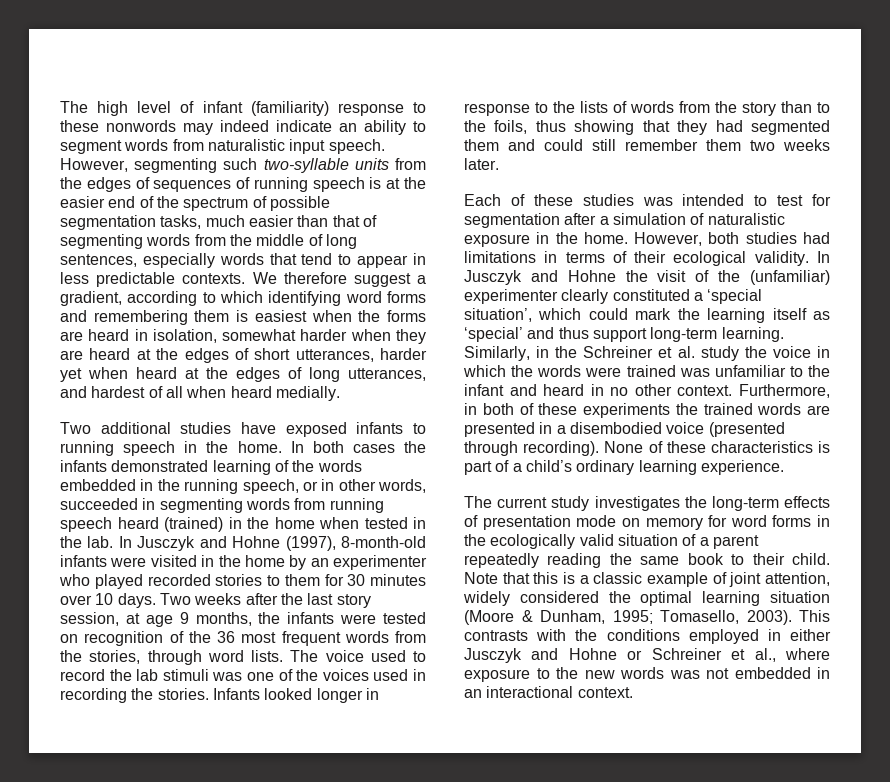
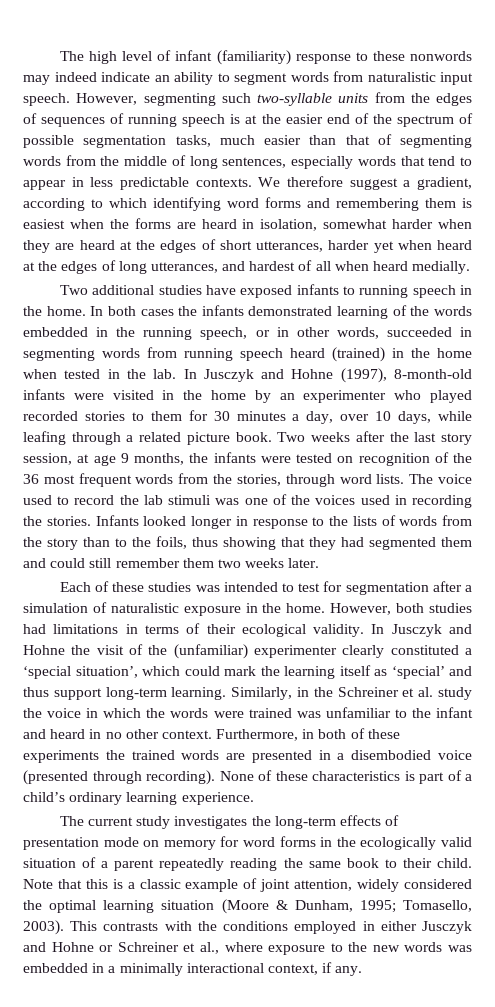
- In Jusczyk and Hohne (1997), 8-month-old infants were visited in the home by an experimenter who played recorded stories to them for 30 minutes over 10 days.
+ In Jusczyk and Hohne (1997), 8-month-old infants were visited in the home by an experimenter who played recorded stories to them for 30 minutes a day, over 10 days, while leafing through a related picture book.
- This contrasts with the conditions employed in either Jusczyk and Hohne or Schreiner et al., where exposure to the new words was not embedded in an interactional context.
+ This contrasts with the conditions employed in either Jusczyk and Hohne or Schreiner et al., where exposure to the new words was embedded in a minimally interactional context, if any.

